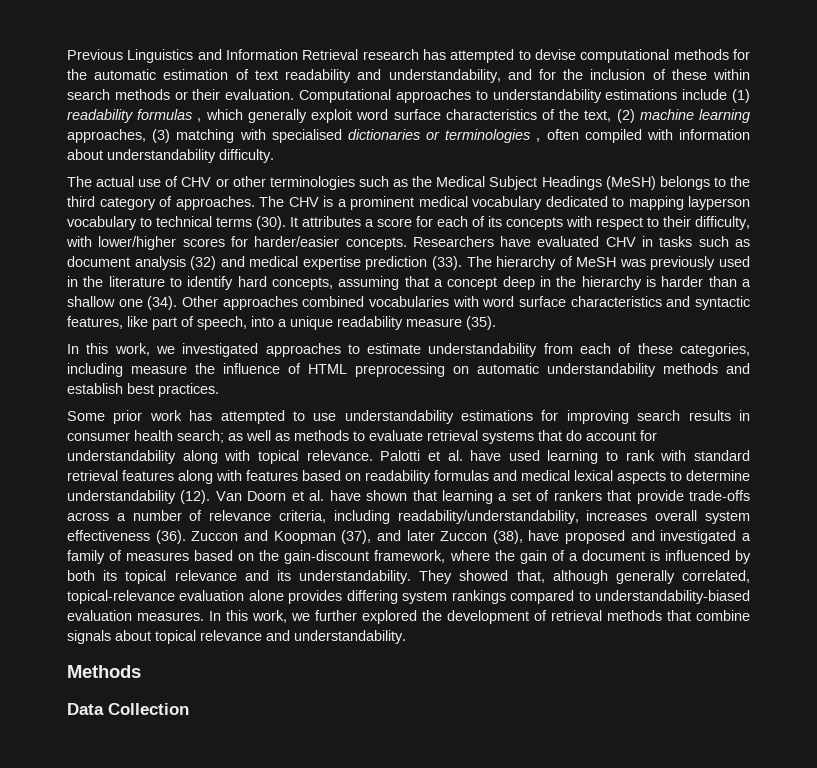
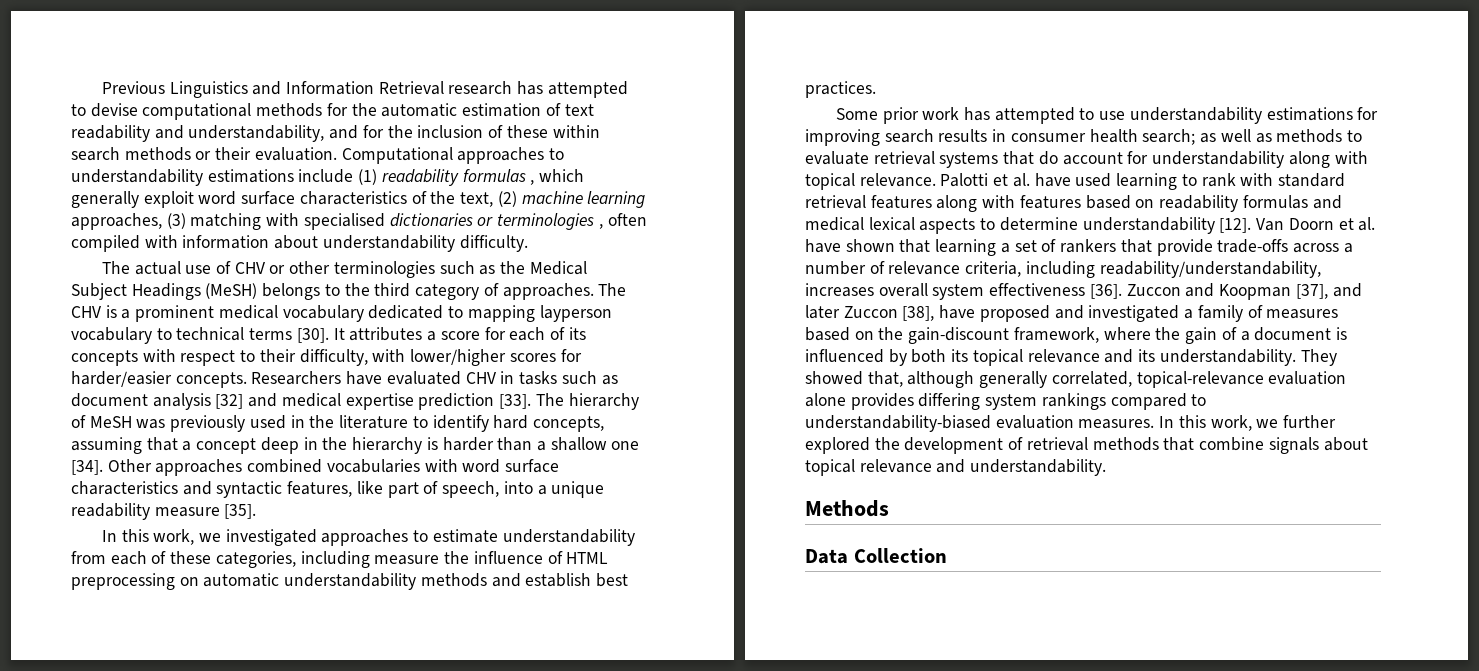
- The CHV is a prominent medical vocabulary dedicated to mapping layperson vocabulary to technical terms (30).
+ The CHV is a prominent medical vocabulary dedicated to mapping layperson vocabulary to technical terms [30].
- Researchers have evaluated CHV in tasks such as document analysis (32) and medical expertise prediction (33).
+ Researchers have evaluated CHV in tasks such as document analysis [32] and medical expertise prediction [33].
- The hierarchy of MeSH was previously used in the literature to identify hard concepts, assuming that a concept deep in the hierarchy is harder than a shallow one (34).
+ The hierarchy of MeSH was previously used in the literature to identify hard concepts, assuming that a concept deep in the hierarchy is harder than a shallow one [34].
- Other approaches combined vocabularies with word surface characteristics and syntactic features, like part of speech, into a unique readability measure (35).
+ Other approaches combined vocabularies with word surface characteristics and syntactic features, like part of speech, into a unique readability measure [35].
- Palotti et al. have used learning to rank with standard retrieval features along with features based on readability formulas and medical lexical aspects to determine understandability (12).
+ Palotti et al. have used learning to rank with standard retrieval features along with features based on readability formulas and medical lexical aspects to determine understandability [12].
- Van Doorn et al. have shown that learning a set of rankers that provide trade-offs across a number of relevance criteria, including readability/understandability, increases overall system effectiveness (36).
+ Van Doorn et al. have shown that learning a set of rankers that provide trade-offs across a number of relevance criteria, including readability/understandability, increases overall system effectiveness [36].
- Zuccon and Koopman (37), and later Zuccon (38), have proposed and investigated a family of measures based on the gain-discount framework, where the gain of a document is influenced by both its topical relevance and its understandability.
+ Zuccon and Koopman [37], and later Zuccon [38], have proposed and investigated a family of measures based on the gain-discount framework, where the gain of a document is influenced by both its topical relevance and its understandability.

